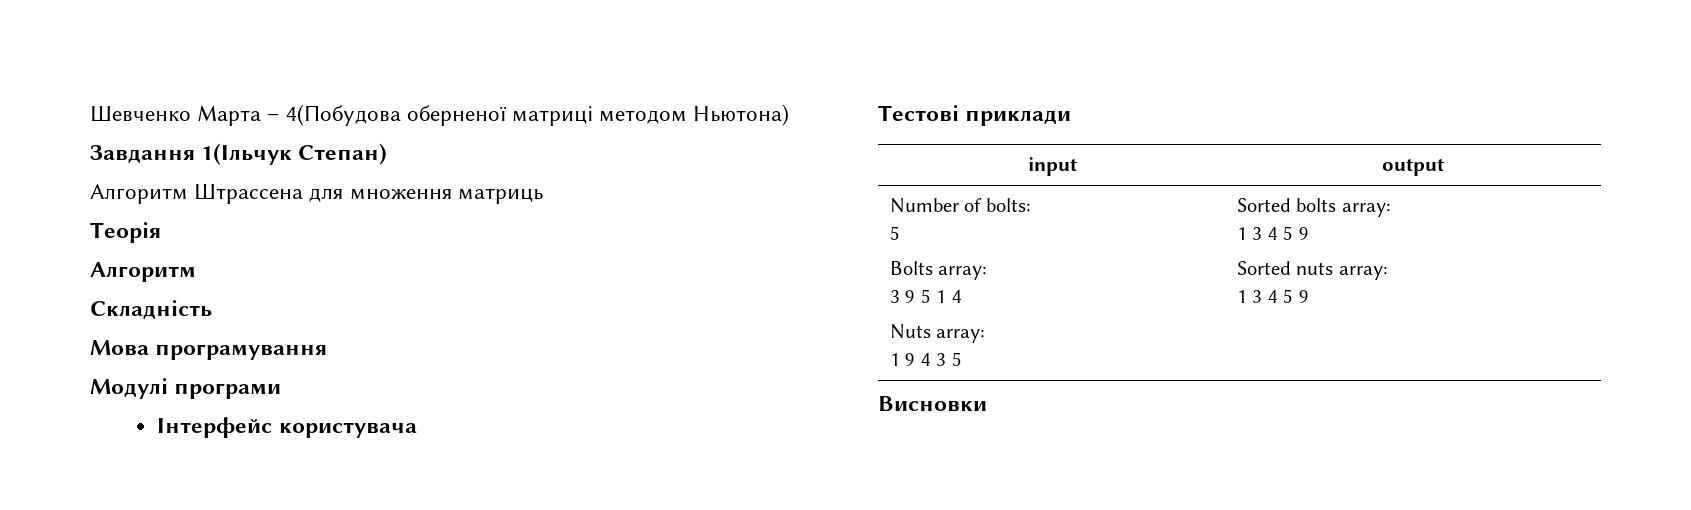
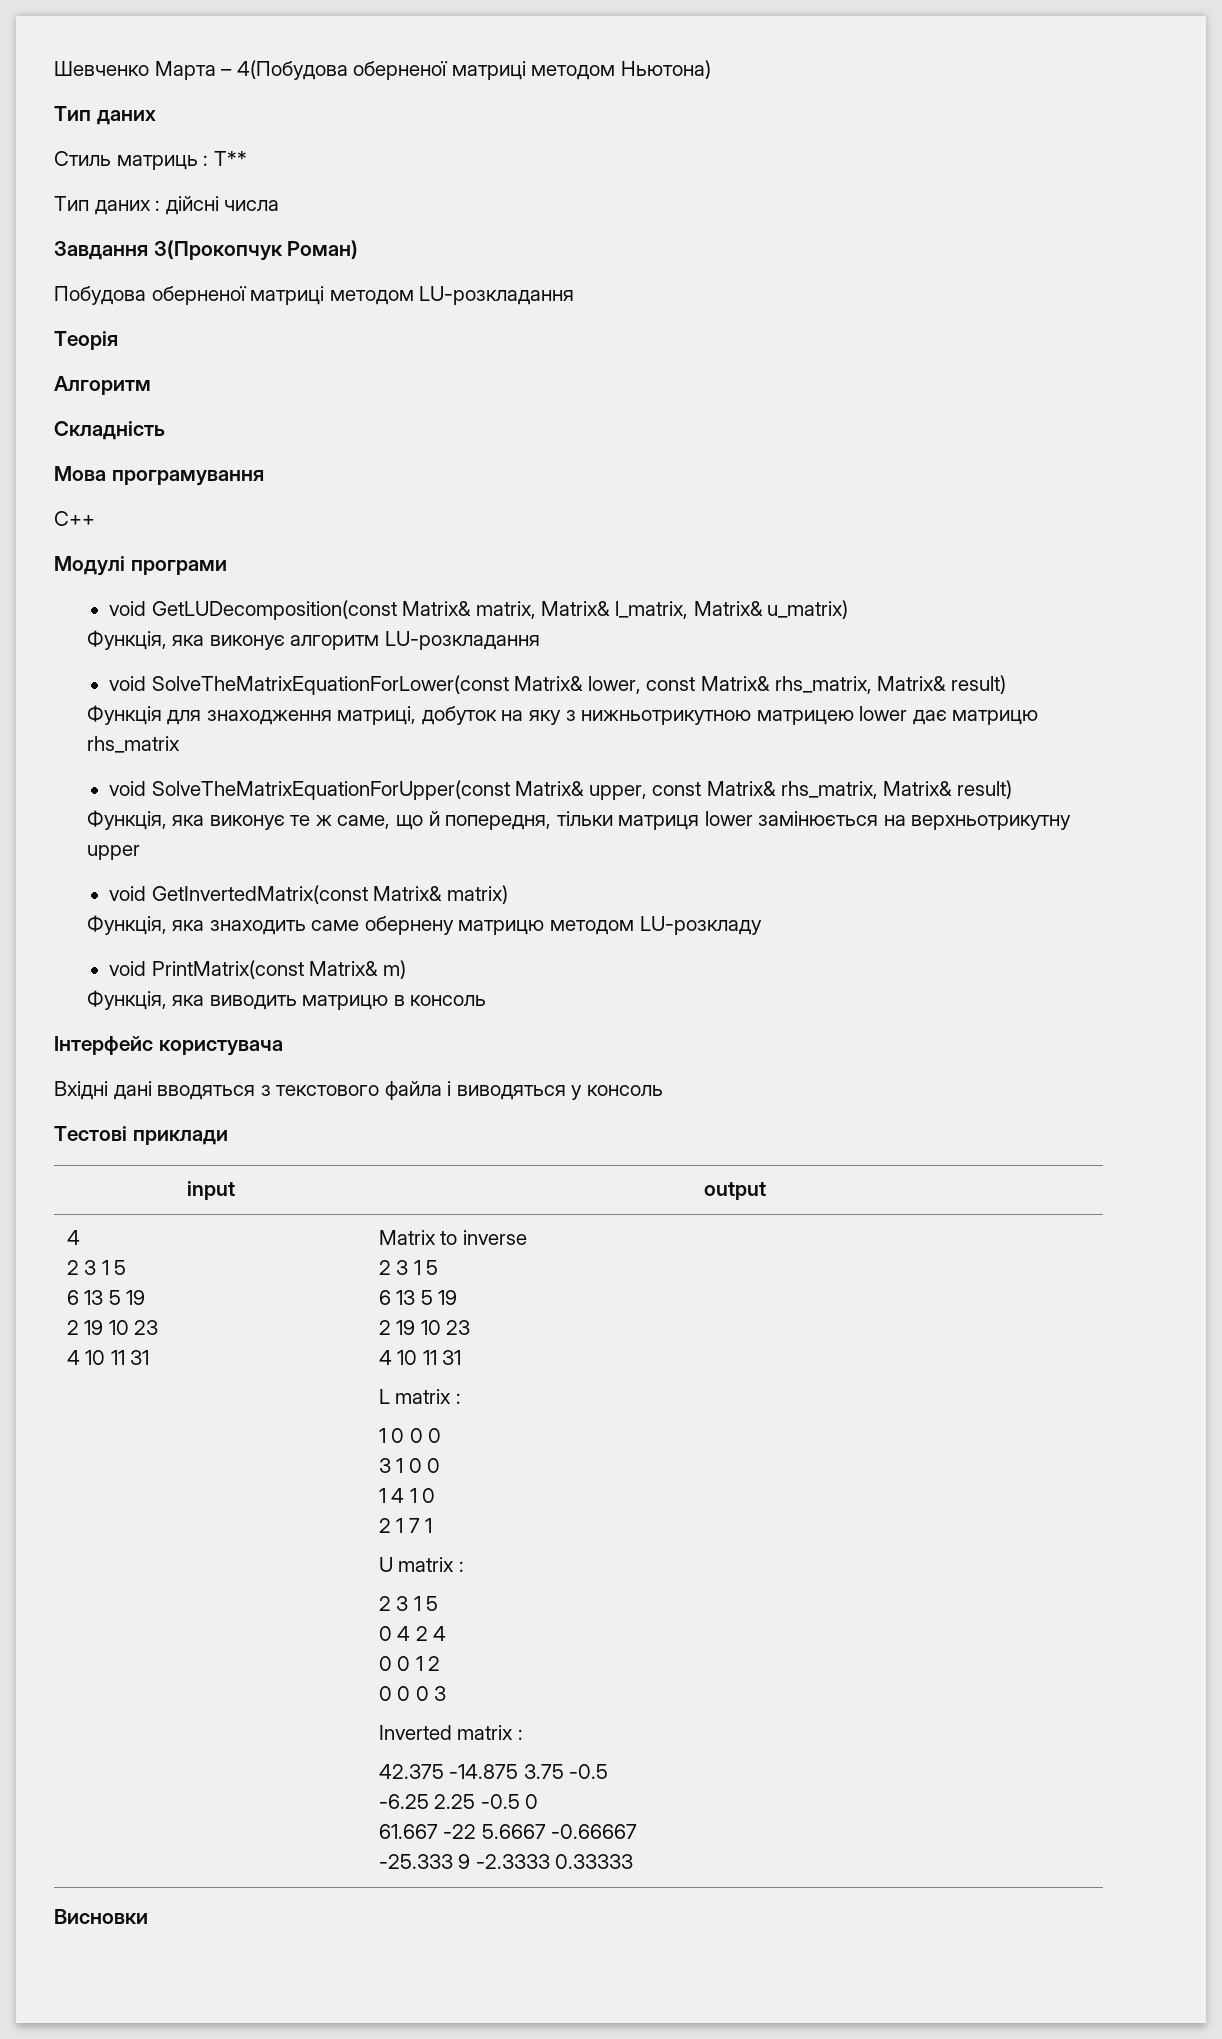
  Шевченко Марта – 4(Побудова оберненої матриці методом Ньютона)
- Завдання 1(Ільчук Степан)
- Алгоритм Штрассена для множення матриць
+ Тип даних
+ Стиль матриць : T**
+ Тип даних : дійсні числа
+ Завдання 3(Прокопчук Роман)
+ Побудова оберненої матриці методом LU-розкладання
+ C++
+ void GetLUDecomposition(const Matrix& matrix, Matrix& l_matrix, Matrix& u_matrix)
+ Функція, яка виконує алгоритм LU-розкладання
+ void SolveTheMatrixEquationForLower(const Matrix& lower, const Matrix& rhs_matrix, Matrix& result)
+ Функція для знаходження матриці, добуток на яку з нижньотрикутною матрицею lower дає матрицю rhs_matrix
+ void SolveTheMatrixEquationForUpper(const Matrix& upper, const Matrix& rhs_matrix, Matrix& result)
+ Функція, яка виконує те ж саме, що й попередня, тільки матриця lower замінюється на верхньотрикутну upper
+ void GetInvertedMatrix(const Matrix& matrix)
+ Функція, яка знаходить саме обернену матрицю методом LU-розкладу
+ void PrintMatrix(const Matrix& m)
+ Функція, яка виводить матрицю в консоль
  Інтерфейс користувача
+ Вхідні дані вводяться з текстового файла і виводяться у консоль
  Тестові приклади
  input | output
- Number of bolts:
- 5
- Bolts array:
- 3 9 5 1 4
- Nuts array:
- 1 9 4 3 5 | Sorted bolts array:
- 1 3 4 5 9
- Sorted nuts array:
- 1 3 4 5 9
+ 4
+ 2 3 1 5
+ 6 13 5 19
+ 2 19 10 23
+ 4 10 11 31 | Matrix to inverse
+ 2 3 1 5
+ 6 13 5 19
+ 2 19 10 23
+ 4 10 11 31
+ L matrix :
+ 1 0 0 0
+ 3 1 0 0
+ 1 4 1 0
+ 2 1 7 1
+ U matrix :
+ 2 3 1 5
+ 0 4 2 4
+ 0 0 1 2
+ 0 0 0 3
+ Inverted matrix :
+ 42.375 -14.875 3.75 -0.5
+ -6.25 2.25 -0.5 0
+ 61.667 -22 5.6667 -0.66667
+ -25.333 9 -2.3333 0.33333

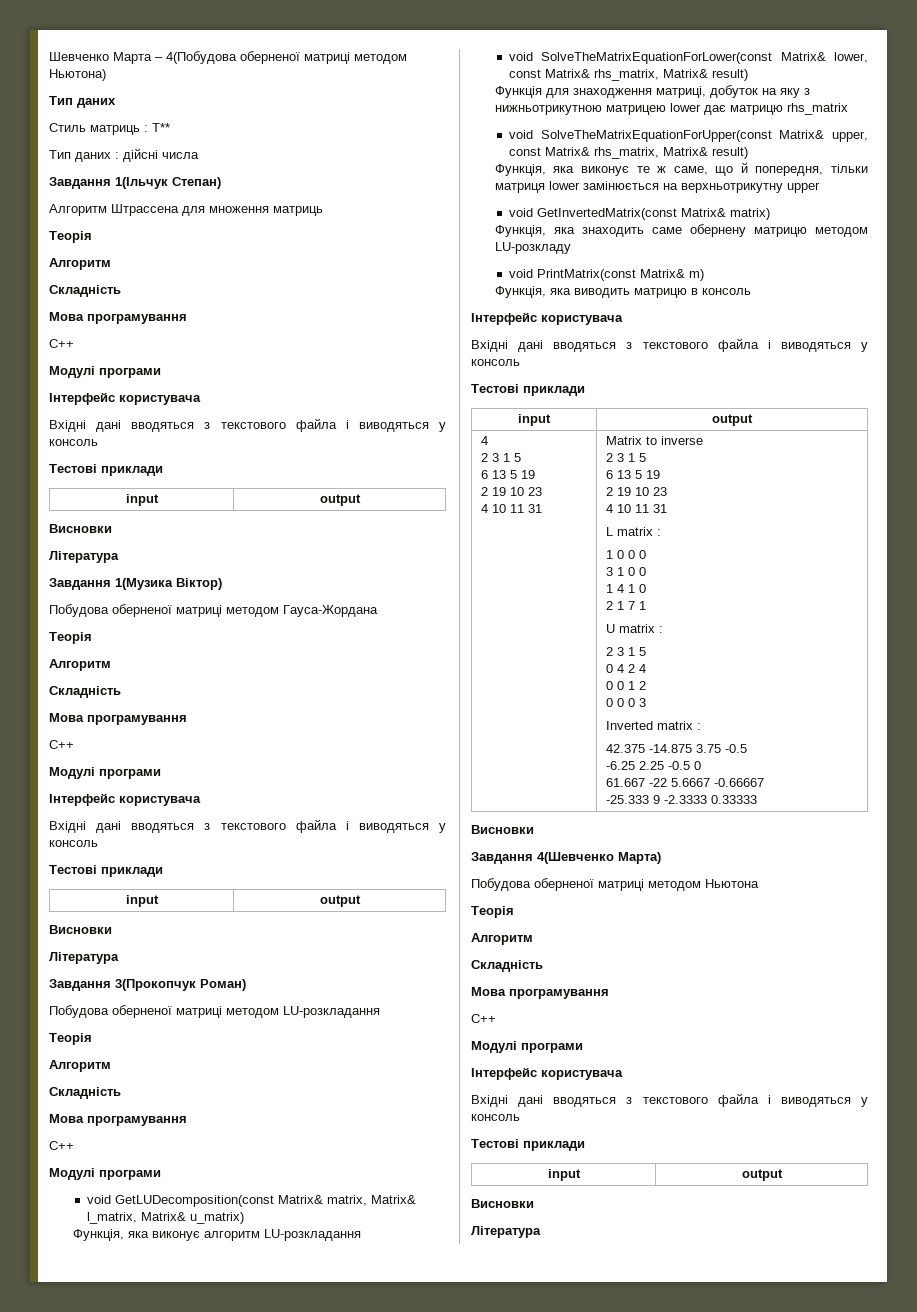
+ Завдання 1(Ільчук Степан)
+ Алгоритм Штрассена для множення матриць
+ Теорія
+ Алгоритм
+ Складність
+ Мова програмування
+ C++
+ Модулі програми
+ Інтерфейс користувача
+ Вхідні дані вводяться з текстового файла і виводяться у консоль
+ Тестові приклади
+ input | output
+ Висновки
+ Література
+ Завдання 1(Музика Віктор)
+ Побудова оберненої матриці методом Гауса-Жордана
+ Теорія
+ Алгоритм
+ Складність
+ Мова програмування
+ C++
+ Модулі програми
+ Інтерфейс користувача
+ Вхідні дані вводяться з текстового файла і виводяться у консоль
+ Тестові приклади
+ input | output
+ Висновки
+ Література
+ Завдання 4(Шевченко Марта)
+ Побудова оберненої матриці методом Ньютона
+ Теорія
+ Алгоритм
+ Складність
+ Мова програмування
+ C++
+ Модулі програми
+ Інтерфейс користувача
+ Вхідні дані вводяться з текстового файла і виводяться у консоль
+ Тестові приклади
+ input | output
+ Висновки
+ Література

